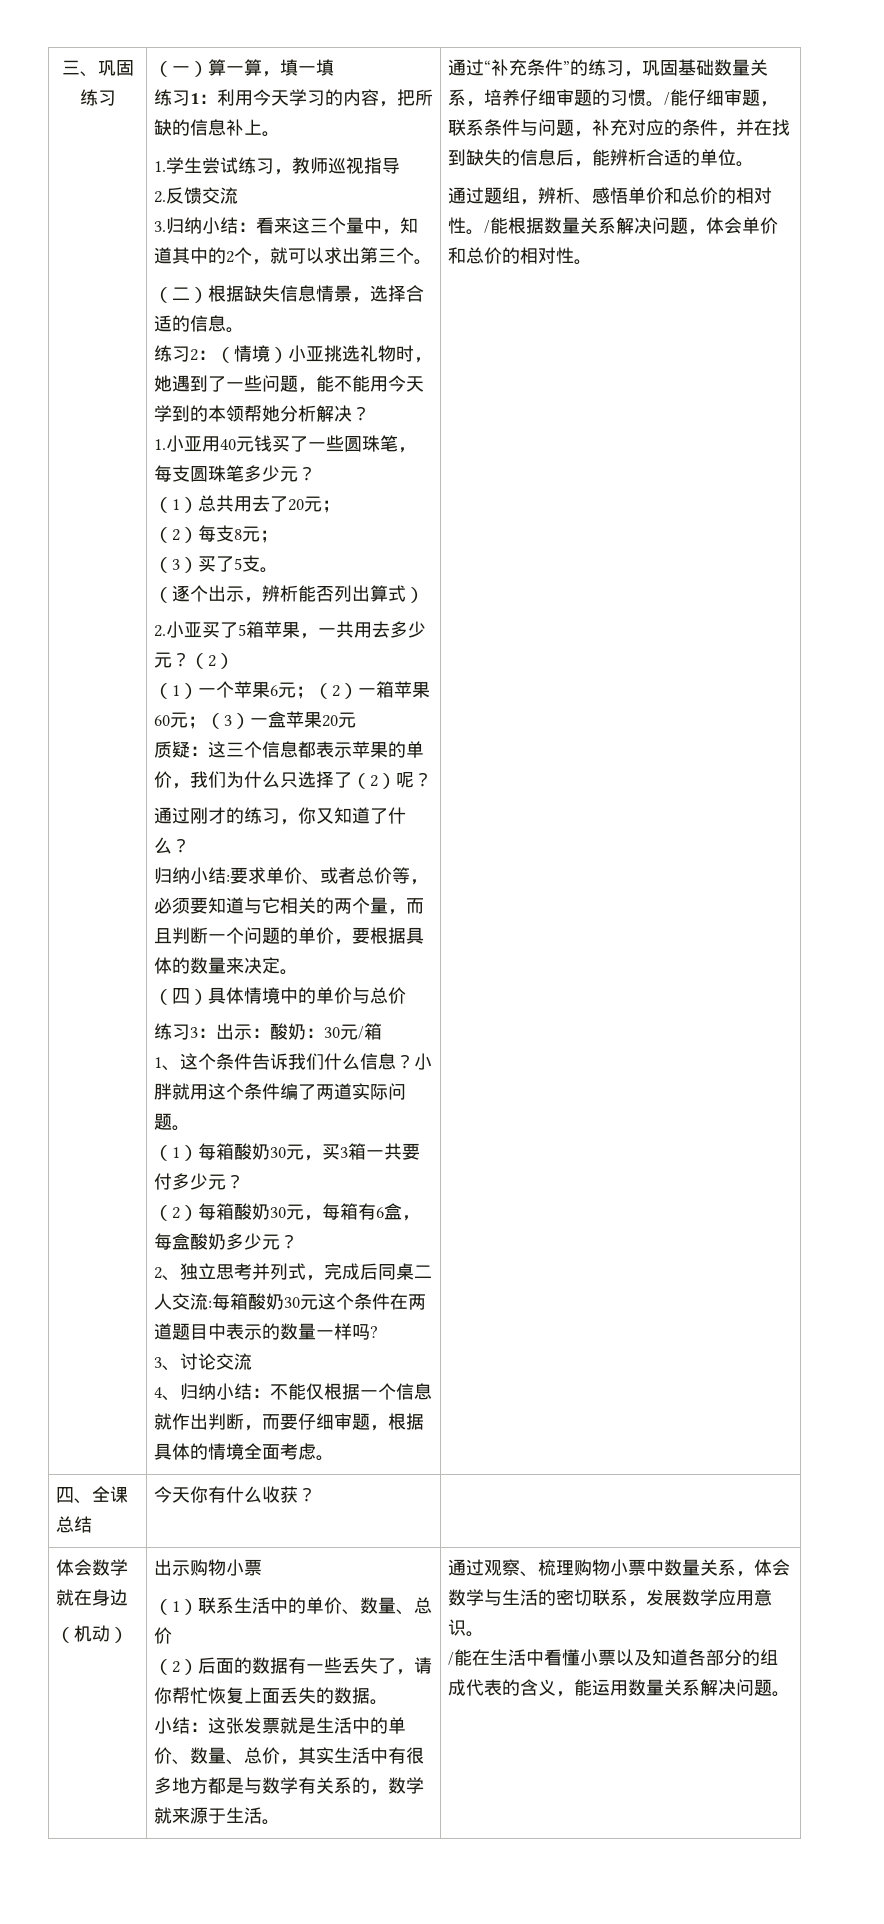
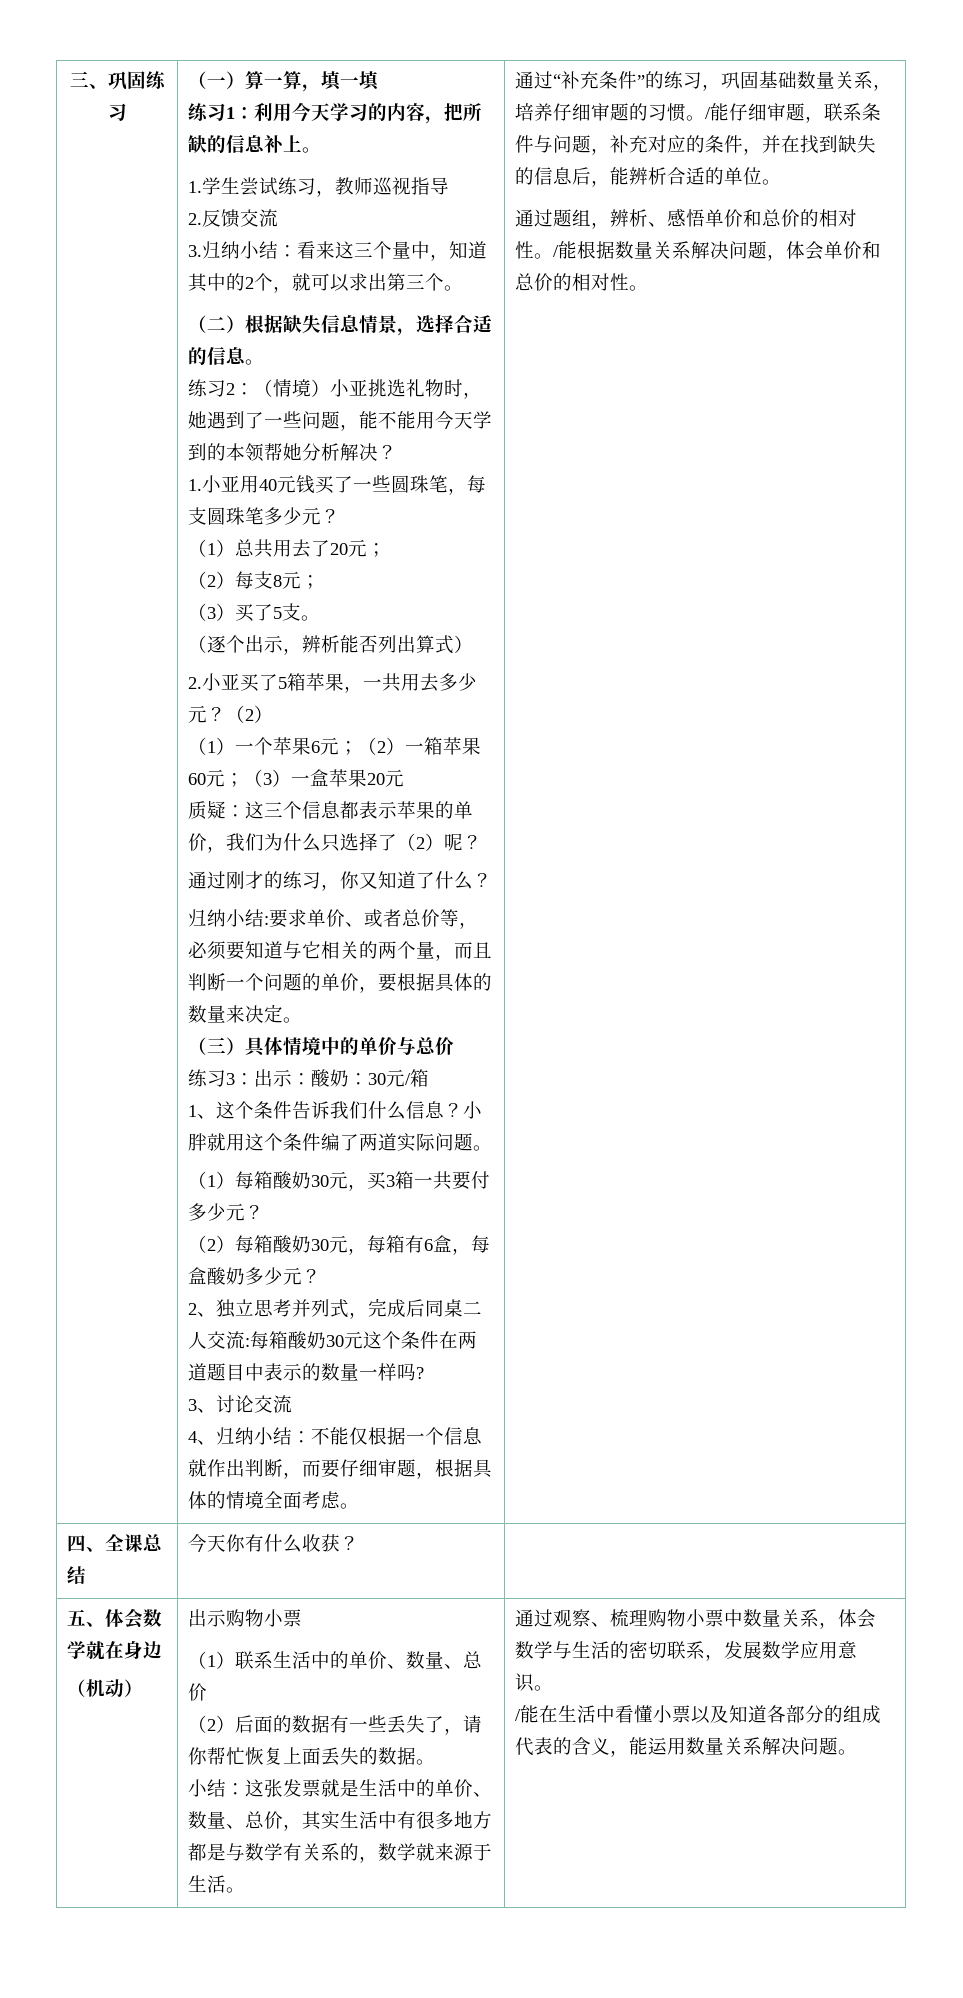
- （四）具体情境中的单价与总价
+ （三）具体情境中的单价与总价
- 体会数学就在身边
+ 五、体会数学就在身边

